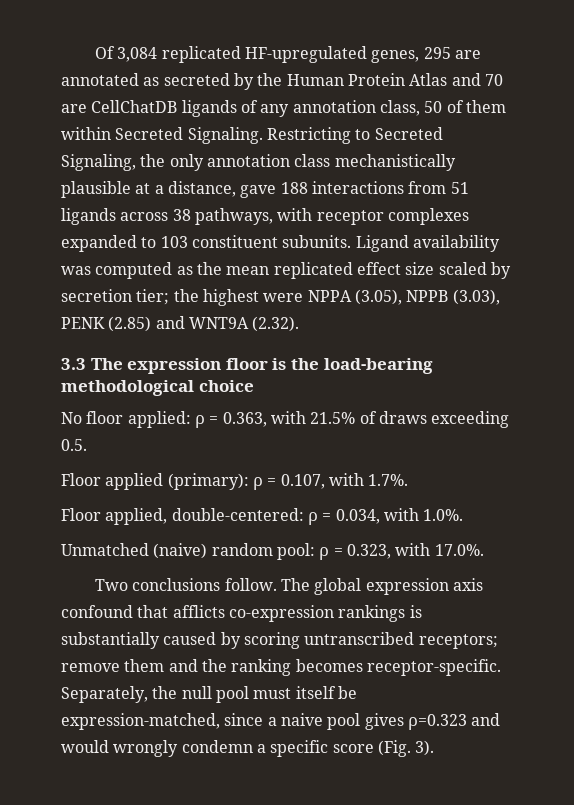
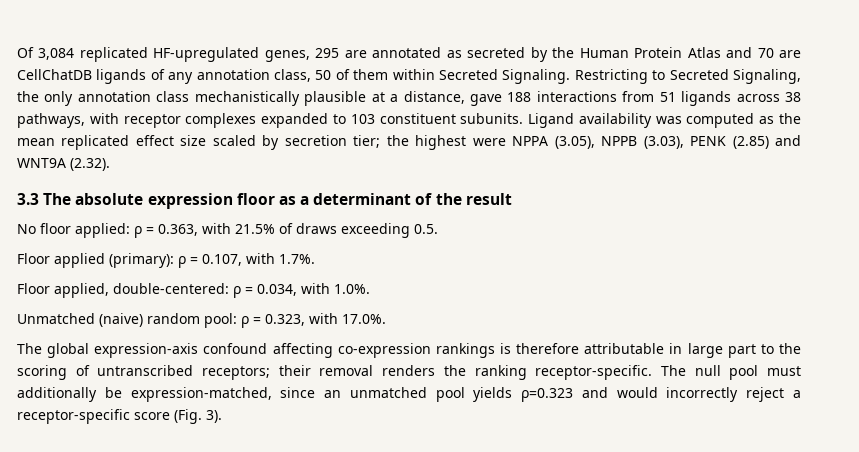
- 3.3 The expression floor is the load-bearing methodological choice
+ 3.3 The absolute expression floor as a determinant of the result
- Two conclusions follow. The global expression axis confound that afflicts co-expression rankings is substantially caused by scoring untranscribed receptors; remove them and the ranking becomes receptor-specific. Separately, the null pool must itself be expression-matched, since a naive pool gives ρ=0.323 and would wrongly condemn a specific score (Fig. 3).
+ The global expression-axis confound affecting co-expression rankings is therefore attributable in large part to the scoring of untranscribed receptors; their removal renders the ranking receptor-specific. The null pool must additionally be expression-matched, since an unmatched pool yields ρ=0.323 and would incorrectly reject a receptor-specific score (Fig. 3).

